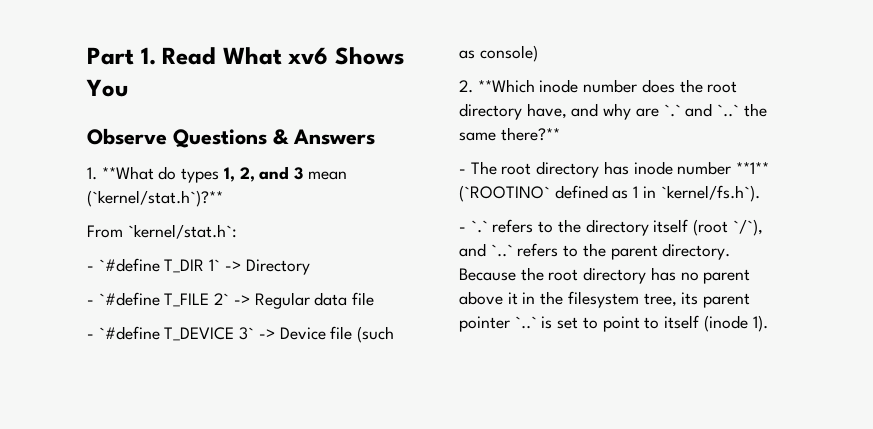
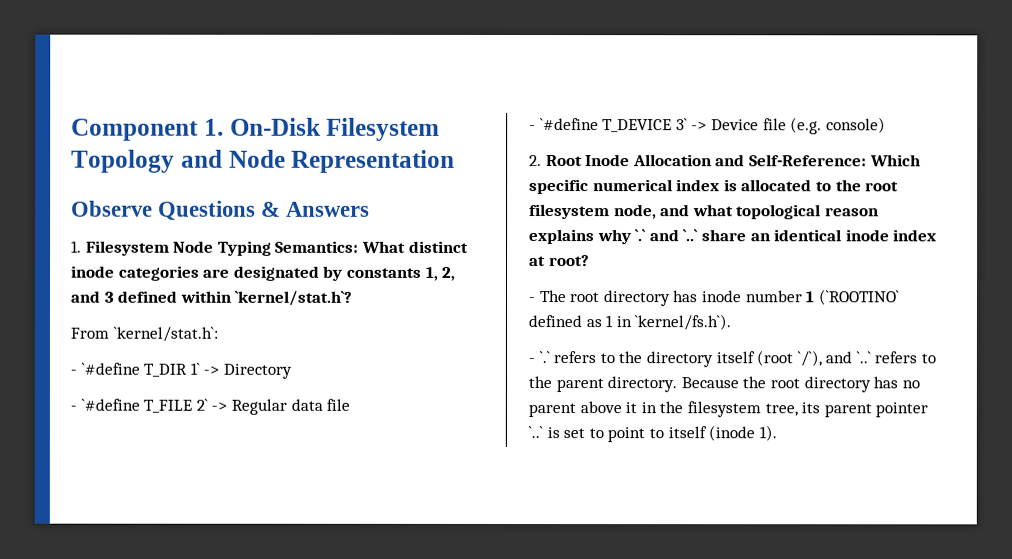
- Part 1. Read What xv6 Shows You
+ Component 1. On-Disk Filesystem Topology and Node Representation
- 1. **What do types 1, 2, and 3 mean (`kernel/stat.h`)?**
+ 1. Filesystem Node Typing Semantics: What distinct inode categories are designated by constants 1, 2, and 3 defined within `kernel/stat.h`?
- - `#define T_DEVICE 3` -> Device file (such as console)
+ - `#define T_DEVICE 3` -> Device file (e.g. console)
- 2. **Which inode number does the root directory have, and why are `.` and `..` the same there?**
+ 2. Root Inode Allocation and Self-Reference: Which specific numerical index is allocated to the root filesystem node, and what topological reason explains why `.` and `..` share an identical inode index at root?
- - The root directory has inode number **1** (`ROOTINO` defined as 1 in `kernel/fs.h`).
+ - The root directory has inode number 1 (`ROOTINO` defined as 1 in `kernel/fs.h`).

